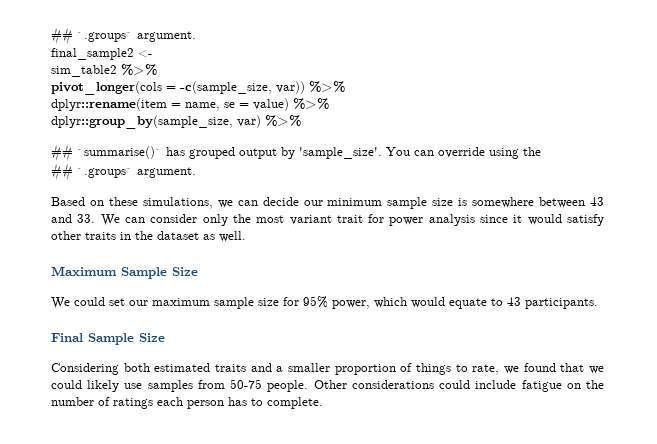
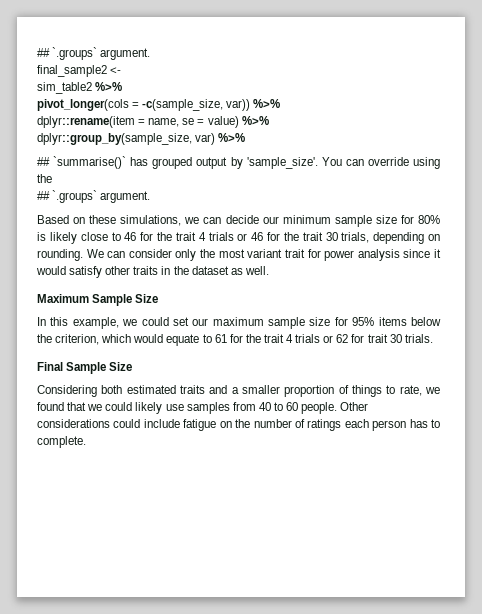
- Based on these simulations, we can decide our minimum sample size is somewhere between 43 and 33. We can consider only the most variant trait for power analysis since it would satisfy other traits in the dataset as well.
+ Based on these simulations, we can decide our minimum sample size for 80% is likely close to 46 for the trait 4 trials or 46 for the trait 30 trials, depending on rounding. We can consider only the most variant trait for power analysis since it would satisfy other traits in the dataset as well.
- We could set our maximum sample size for 95% power, which would equate to 43 participants.
+ In this example, we could set our maximum sample size for 95% items below the criterion, which would equate to 61 for the trait 4 trials or 62 for trait 30 trials.
- Considering both estimated traits and a smaller proportion of things to rate, we found that we could likely use samples from 50-75 people.
+ Considering both estimated traits and a smaller proportion of things to rate, we found that we could likely use samples from 40 to 60 people.

